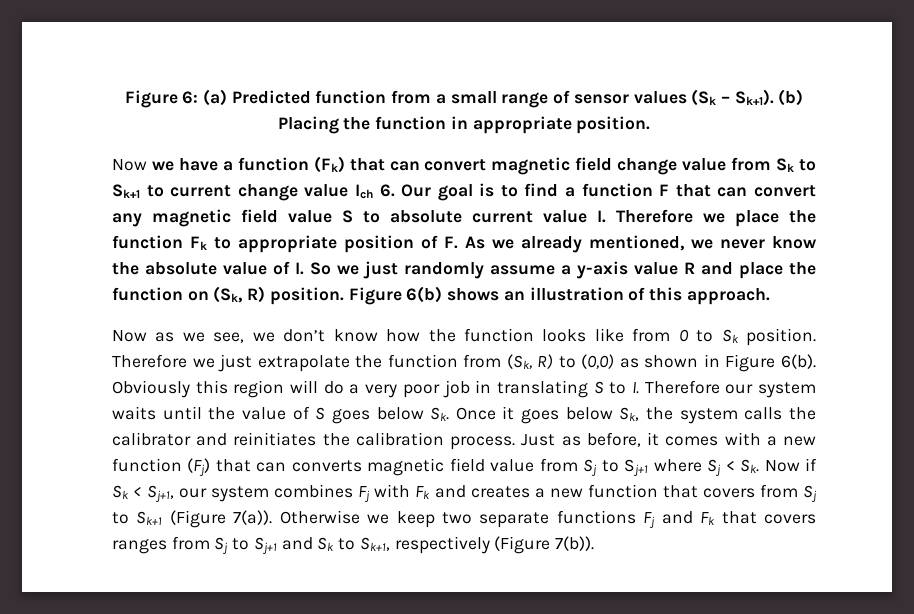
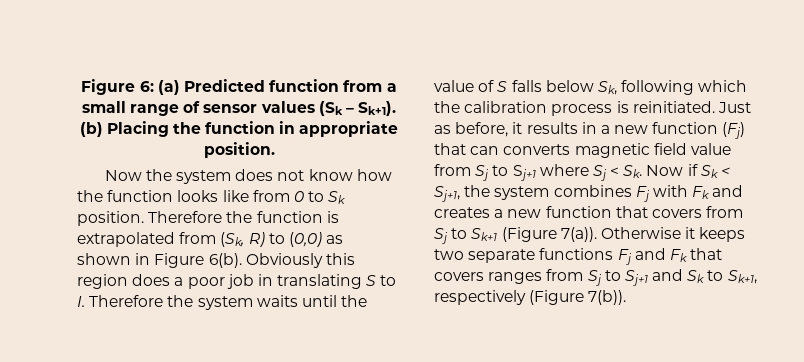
- Now we have a function (Fk) that can convert magnetic field change value from Sk to Sk+1 to current change value Ich 6. Our goal is to find a function F that can convert any magnetic field value S to absolute current value I. Therefore we place the function Fk to appropriate position of F. As we already mentioned, we never know the absolute value of I. So we just randomly assume a y-axis value R and place the function on (Sk, R) position. Figure 6(b) shows an illustration of this approach.
- Now as we see, we don’t know how the function looks like from 0 to Sk position.
+ Now the system does not know how the function looks like from 0 to Sk position.
- Therefore we just extrapolate the function from (Sk, R) to (0,0) as shown in Figure 6(b).
+ Therefore the function is extrapolated from (Sk, R) to (0,0) as shown in Figure 6(b).
- Obviously this region will do a very poor job in translating S to I. Therefore our system waits until the value of S goes below Sk. Once it goes below Sk, the system calls the calibrator and reinitiates the calibration process.
+ Obviously this region does a poor job in translating S to I. Therefore the system waits until the value of S falls below Sk, following which the calibration process is reinitiated.
- Just as before, it comes with a new function (Fj) that can converts magnetic field value from Sj to Sj+1 where Sj < Sk. Now if Sk < Sj+1, our system combines Fj with Fk and creates a new function that covers from Sj to Sk+1 (Figure 7(a)).
+ Just as before, it results in a new function (Fj) that can converts magnetic field value from Sj to Sj+1 where Sj < Sk. Now if Sk < Sj+1, the system combines Fj with Fk and creates a new function that covers from Sj to Sk+1 (Figure 7(a)).
- Otherwise we keep two separate functions Fj and Fk that covers ranges from Sj to Sj+1 and Sk to Sk+1, respectively (Figure 7(b)).
+ Otherwise it keeps two separate functions Fj and Fk that covers ranges from Sj to Sj+1 and Sk to Sk+1, respectively (Figure 7(b)).

